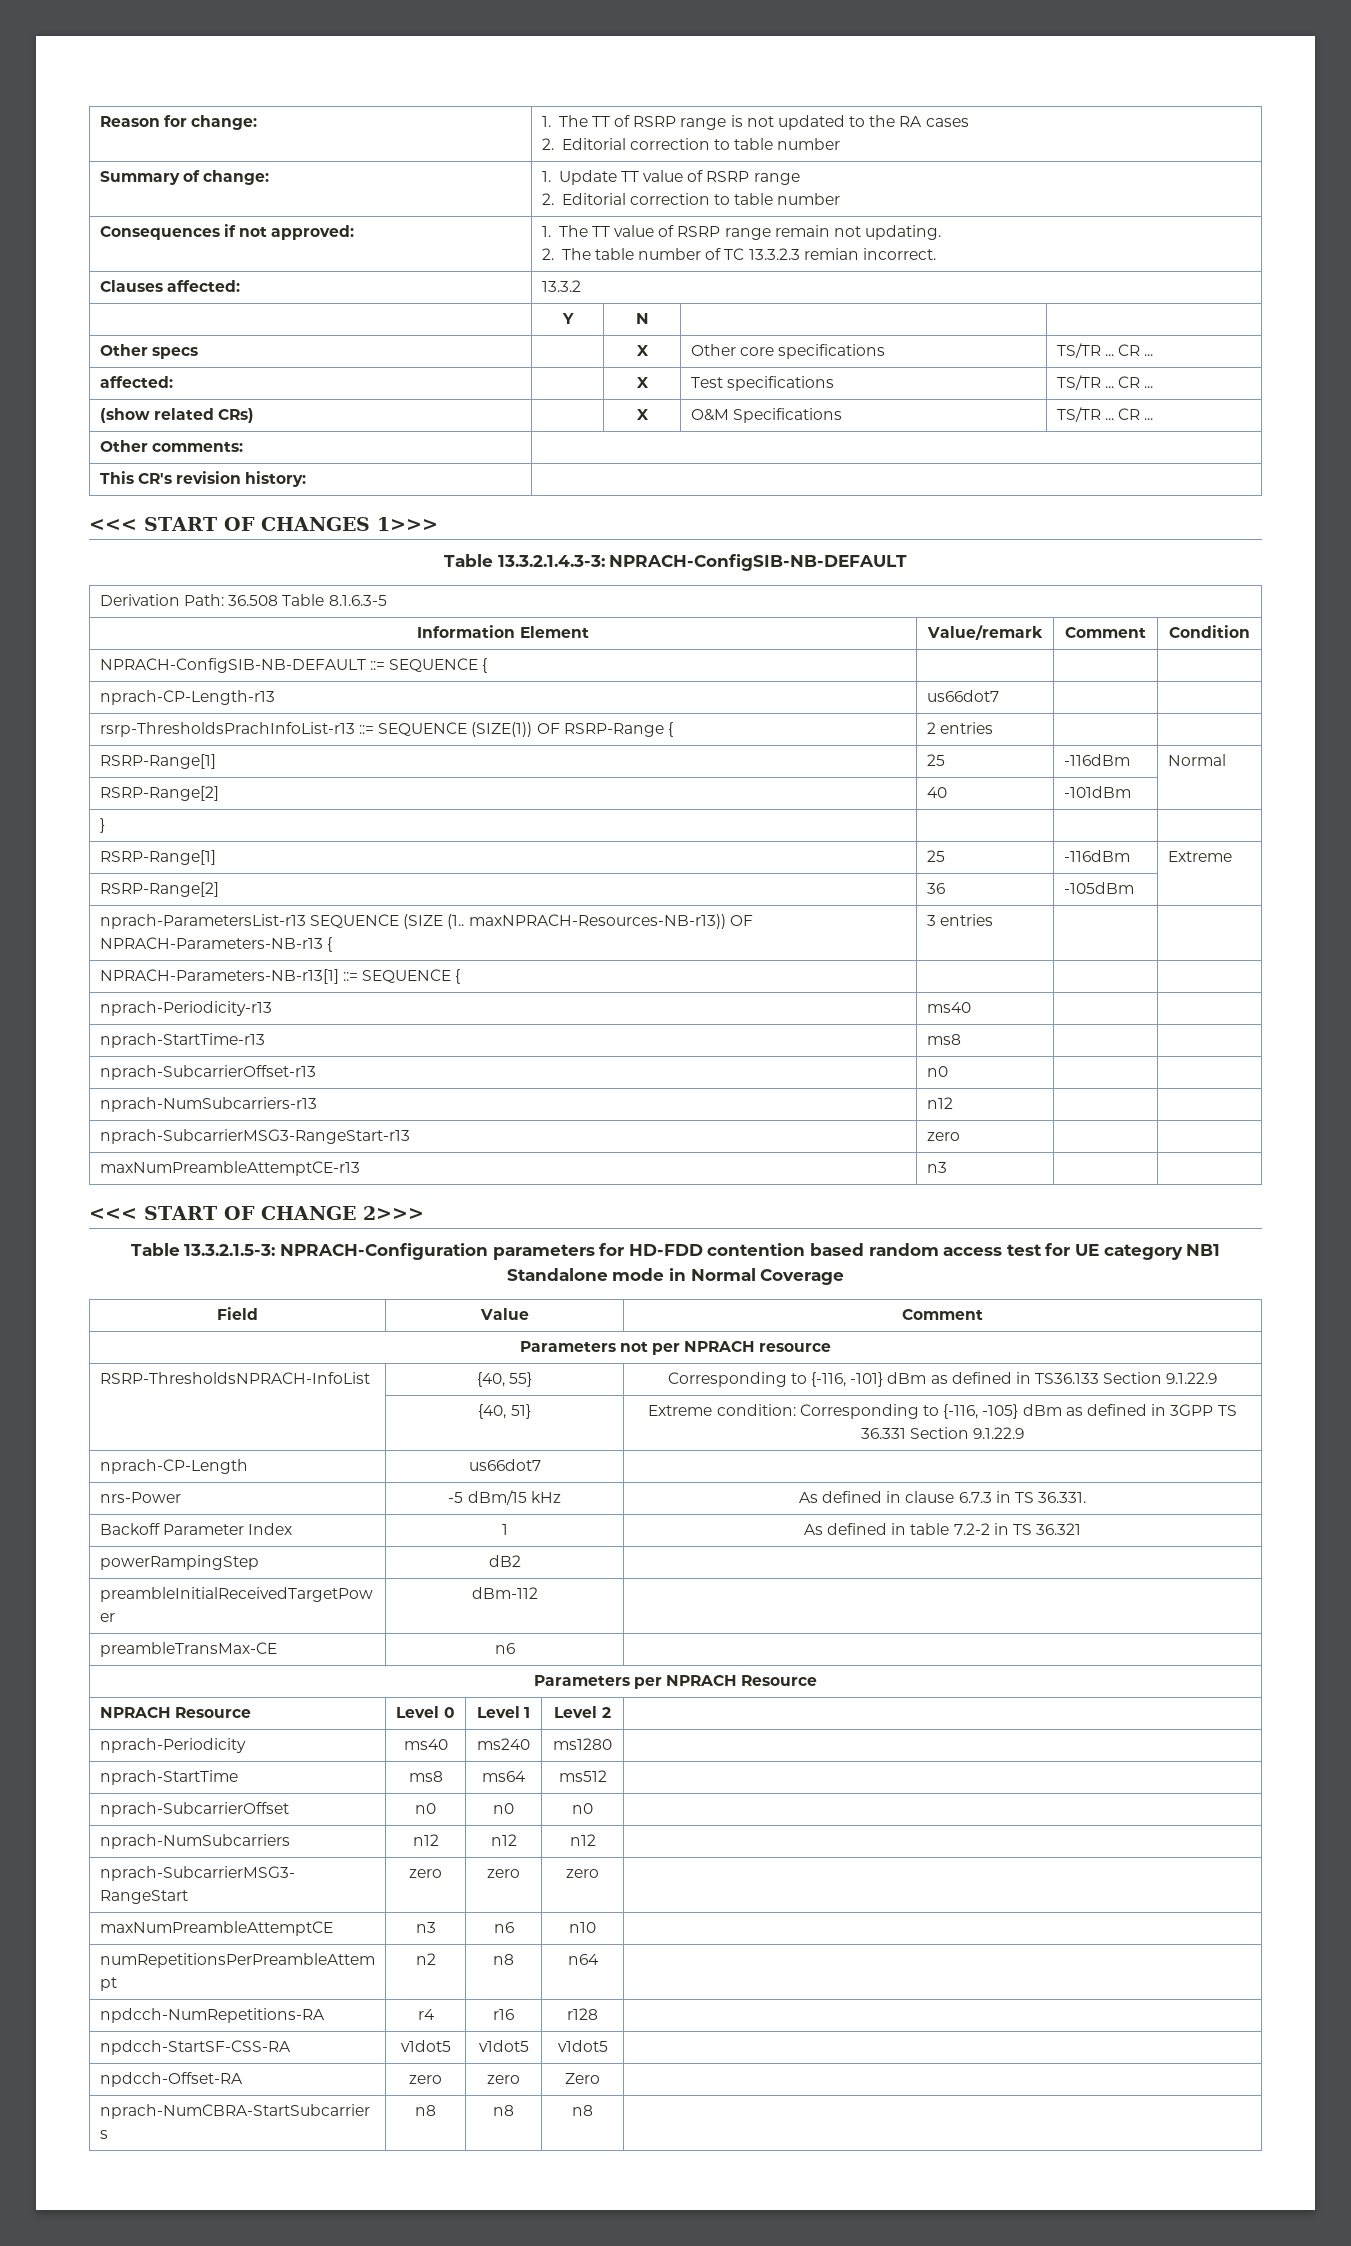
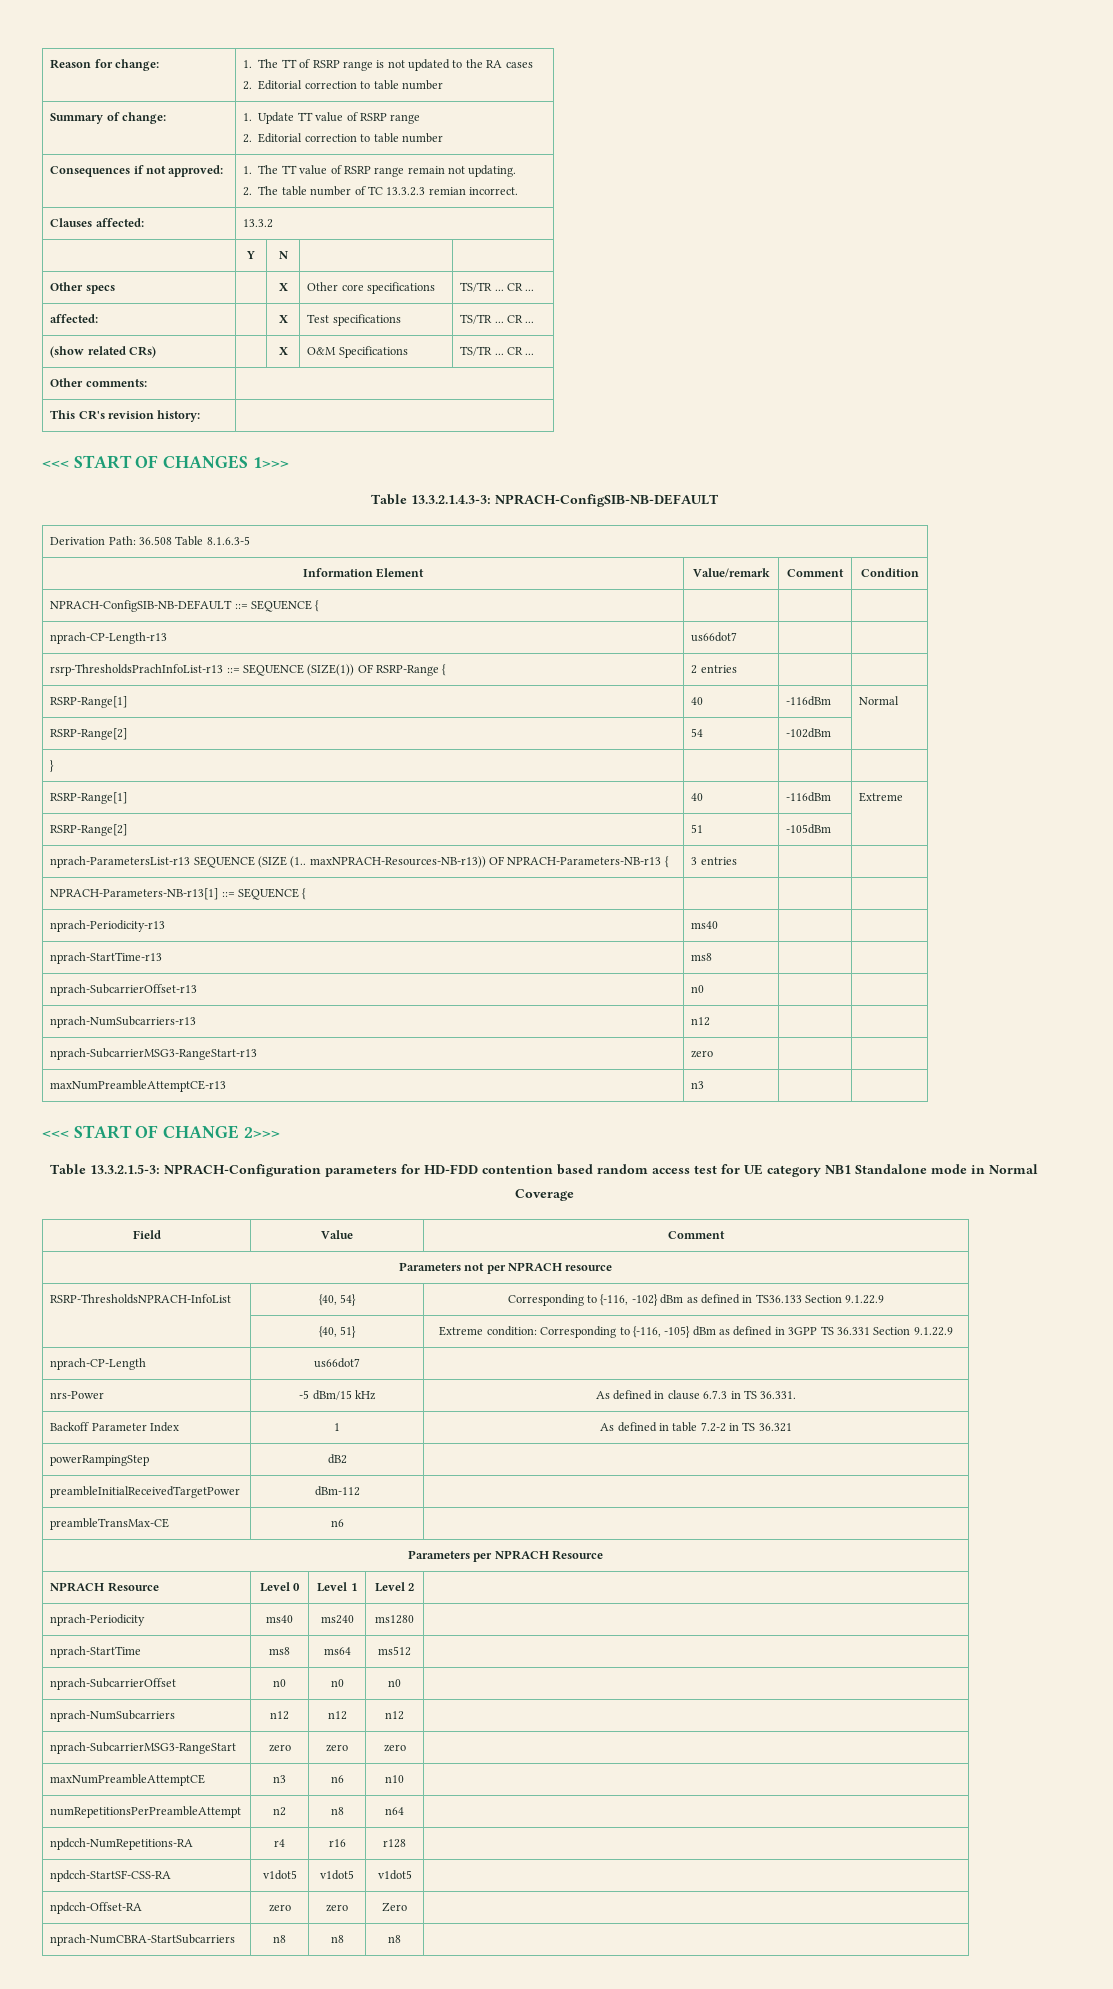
- RSRP-Range[1] | 25 | -116dBm | Normal
+ RSRP-Range[1] | 40 | -116dBm | Normal
- RSRP-Range[2] | 40 | -101dBm |
+ RSRP-Range[2] | 54 | -102dBm |
- RSRP-Range[1] | 25 | -116dBm | Extreme
+ RSRP-Range[1] | 40 | -116dBm | Extreme
- RSRP-Range[2] | 36 | -105dBm |
+ RSRP-Range[2] | 51 | -105dBm |
- RSRP-ThresholdsNPRACH-InfoList | {40, 55} | Corresponding to {-116, -101} dBm as defined in TS36.133 Section 9.1.22.9
+ RSRP-ThresholdsNPRACH-InfoList | {40, 54} | Corresponding to {-116, -102} dBm as defined in TS36.133 Section 9.1.22.9

